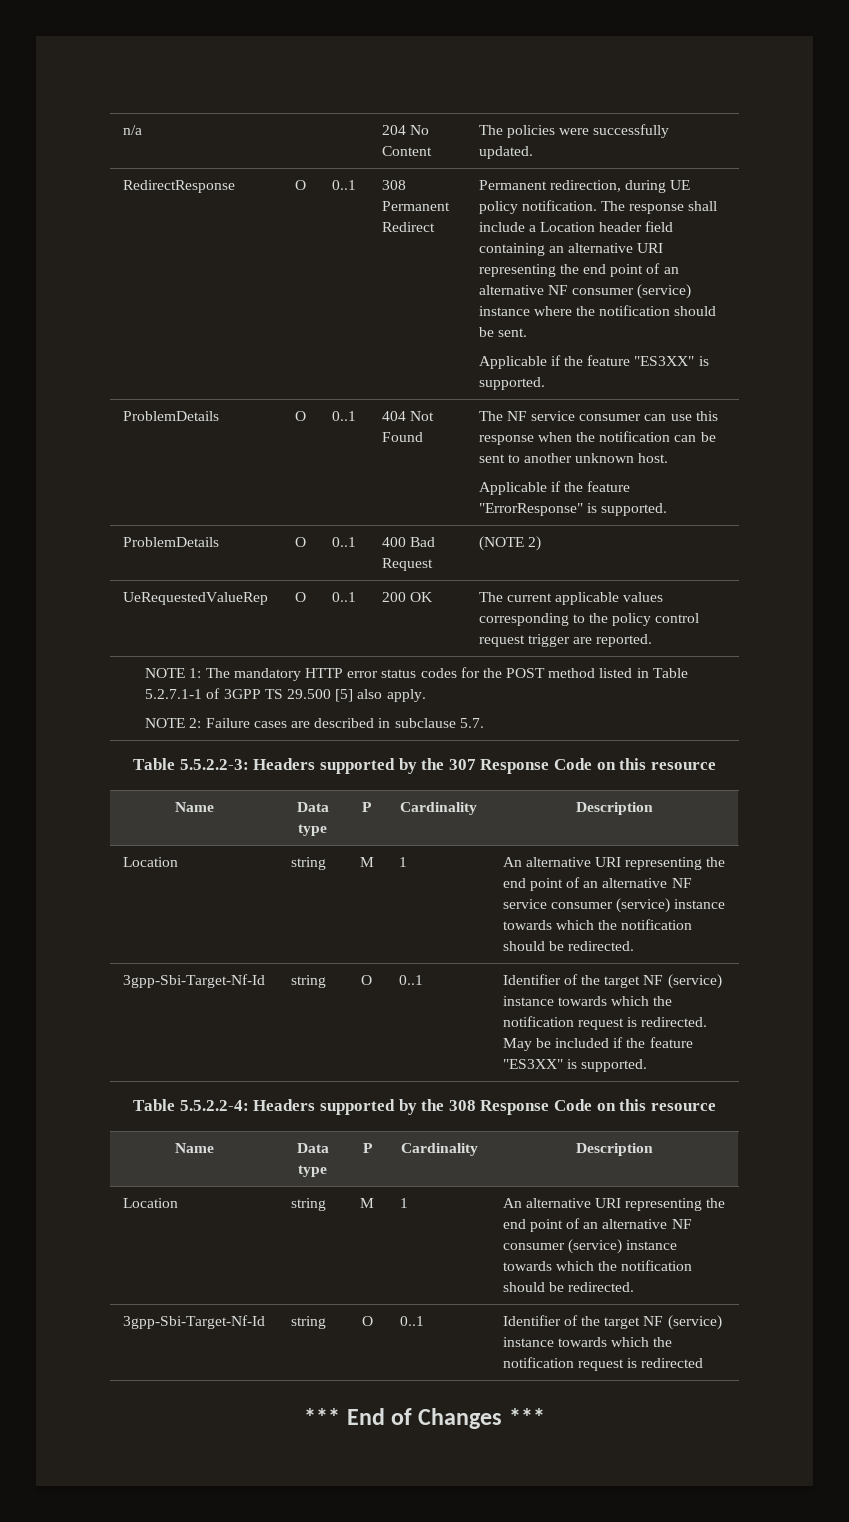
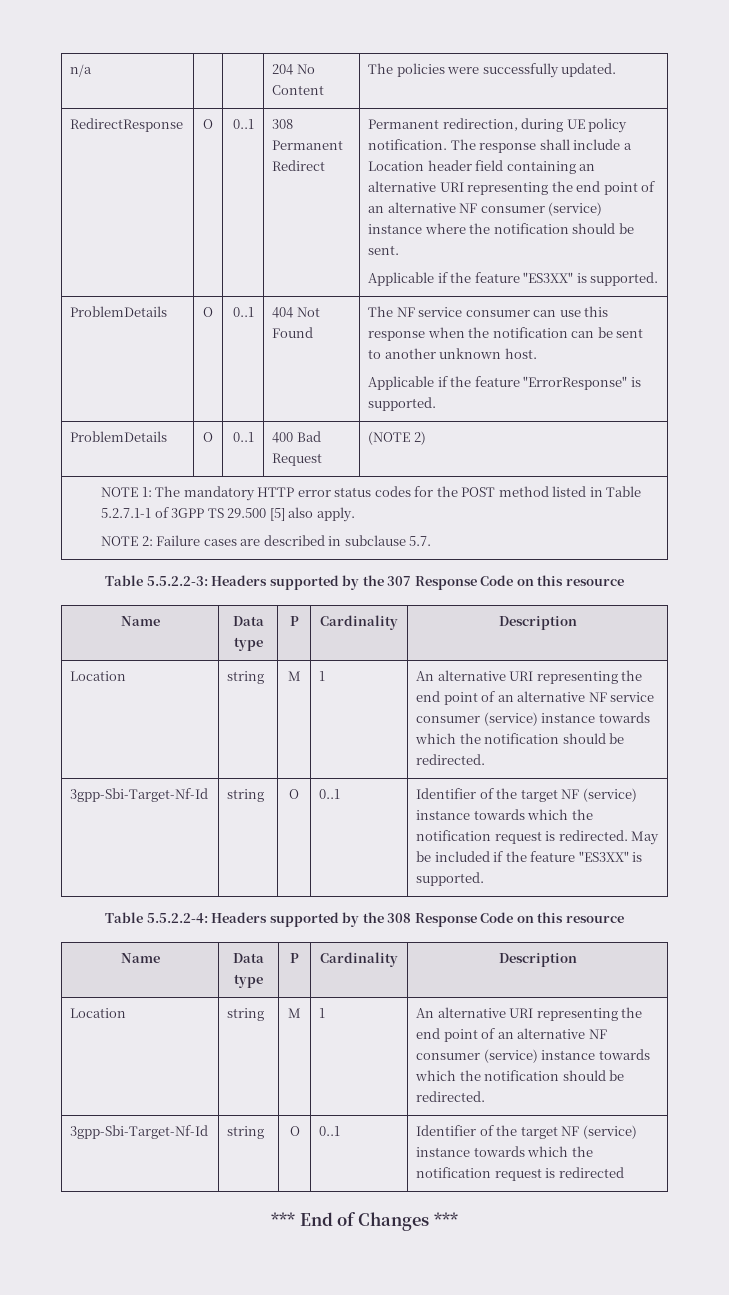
- UeRequestedValueRep | O | 0..1 | 200 OK | The current applicable values corresponding to the policy control request trigger are reported.

